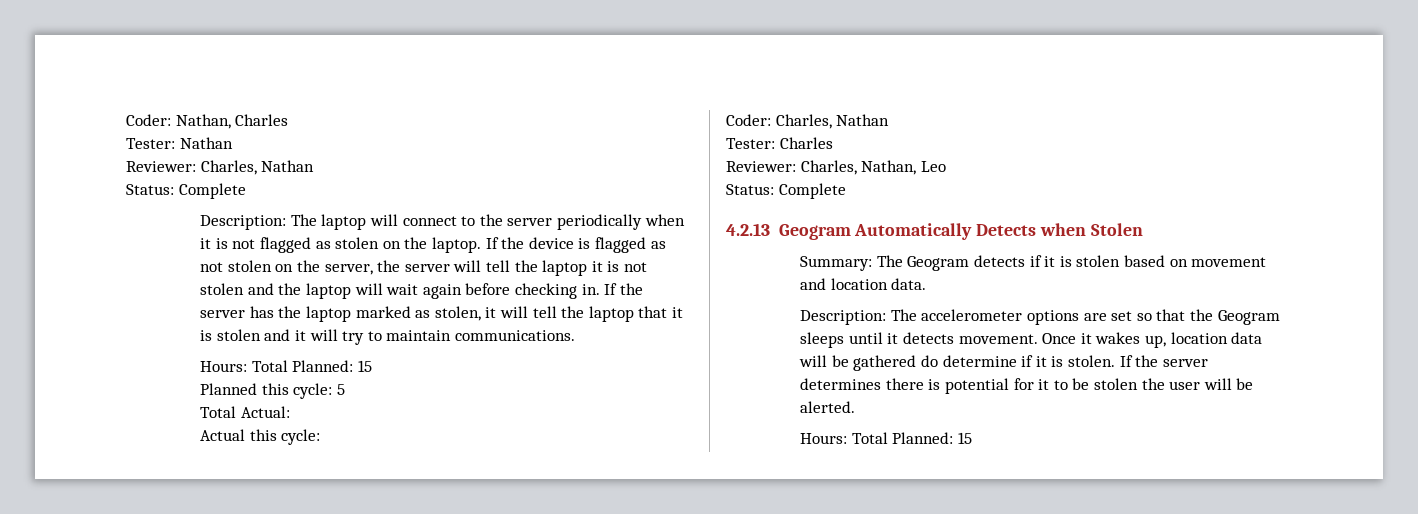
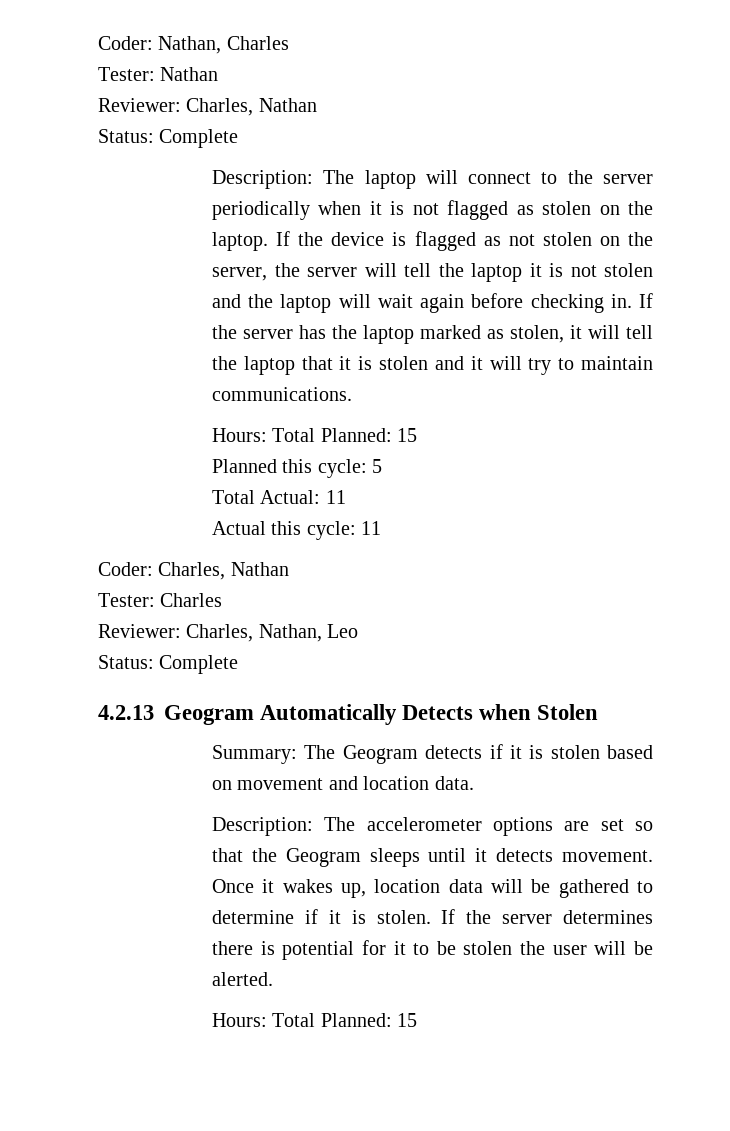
- Total Actual:
+ Total Actual: 11
- Actual this cycle:
+ Actual this cycle: 11
- Once it wakes up, location data will be gathered do determine if it is stolen.
+ Once it wakes up, location data will be gathered to determine if it is stolen.

